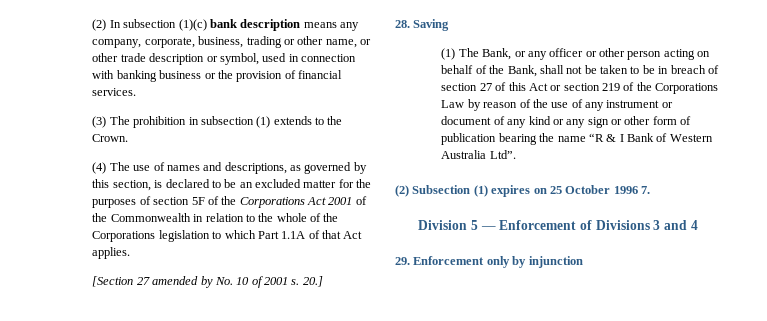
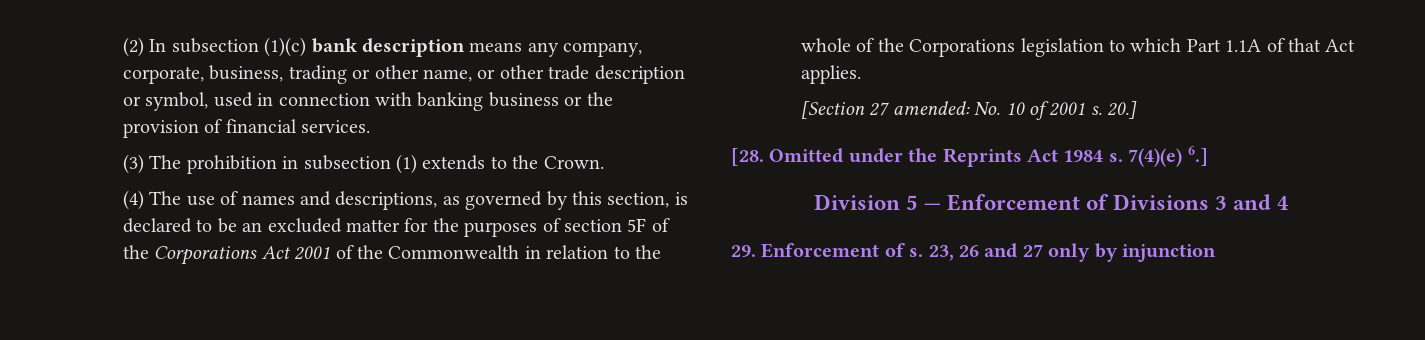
- [Section 27 amended by No. 10 of 2001 s.
+ [Section 27 amended: No. 10 of 2001 s.
- 28. Saving
- (1) The Bank, or any officer or other person acting on behalf of the Bank, shall not be taken to be in breach of section 27 of this Act or section 219 of the Corporations Law by reason of the use of any instrument or document of any kind or any sign or other form of publication bearing the name “R & I Bank of Western Australia Ltd”.
- (2) Subsection (1) expires on 25 October 1996 7.
+ [28. Omitted under the Reprints Act 1984 s. 7(4)(e) 6.]
- 29. Enforcement only by injunction
+ 29. Enforcement of s. 23, 26 and 27 only by injunction

